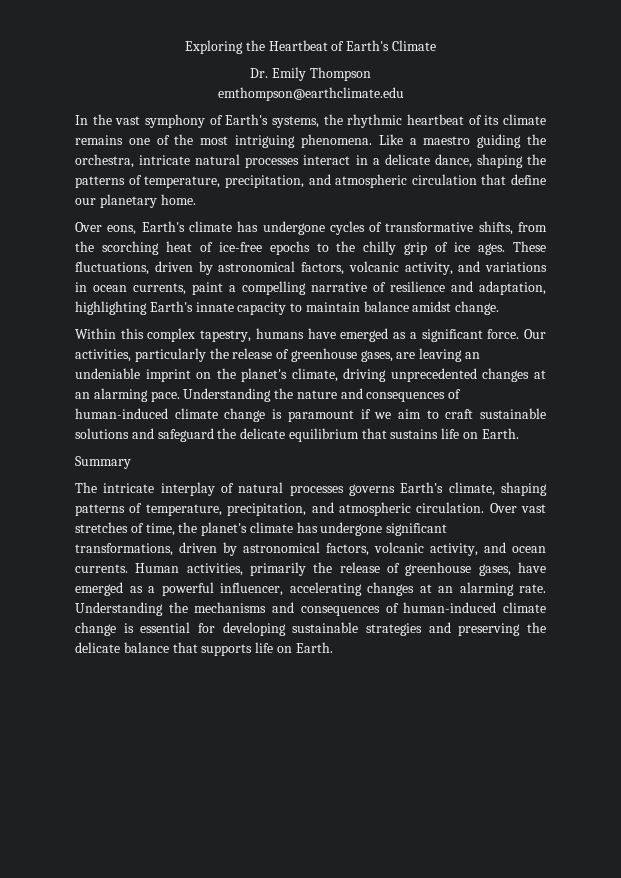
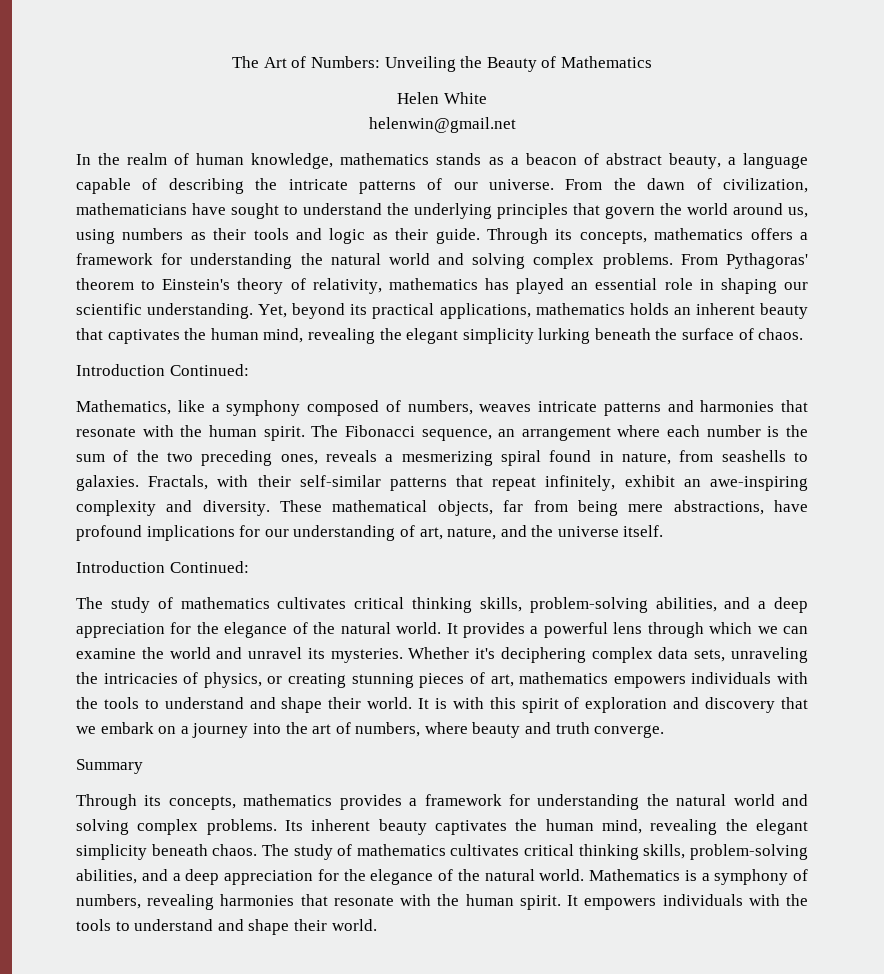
- Exploring the Heartbeat of Earth's Climate
- Dr. Emily Thompson
- emthompson@earthclimate.edu
- In the vast symphony of Earth's systems, the rhythmic heartbeat of its climate remains one of the most intriguing phenomena. Like a maestro guiding the orchestra, intricate natural processes interact in a delicate dance, shaping the patterns of temperature, precipitation, and atmospheric circulation that define our planetary home.
- Over eons, Earth's climate has undergone cycles of transformative shifts, from the scorching heat of ice-free epochs to the chilly grip of ice ages. These fluctuations, driven by astronomical factors, volcanic activity, and variations in ocean currents, paint a compelling narrative of resilience and adaptation, highlighting Earth's innate capacity to maintain balance amidst change.
- Within this complex tapestry, humans have emerged as a significant force. Our activities, particularly the release of greenhouse gases, are leaving an undeniable imprint on the planet's climate, driving unprecedented changes at an alarming pace. Understanding the nature and consequences of human-induced climate change is paramount if we aim to craft sustainable solutions and safeguard the delicate equilibrium that sustains life on Earth.
+ The Art of Numbers: Unveiling the Beauty of Mathematics
+ Helen White
+ helenwin@gmail.net
+ In the realm of human knowledge, mathematics stands as a beacon of abstract beauty, a language capable of describing the intricate patterns of our universe. From the dawn of civilization, mathematicians have sought to understand the underlying principles that govern the world around us, using numbers as their tools and logic as their guide. Through its concepts, mathematics offers a framework for understanding the natural world and solving complex problems. From Pythagoras' theorem to Einstein's theory of relativity, mathematics has played an essential role in shaping our scientific understanding. Yet, beyond its practical applications, mathematics holds an inherent beauty that captivates the human mind, revealing the elegant simplicity lurking beneath the surface of chaos.
+ Introduction Continued:
+ Mathematics, like a symphony composed of numbers, weaves intricate patterns and harmonies that resonate with the human spirit. The Fibonacci sequence, an arrangement where each number is the sum of the two preceding ones, reveals a mesmerizing spiral found in nature, from seashells to galaxies. Fractals, with their self-similar patterns that repeat infinitely, exhibit an awe-inspiring complexity and diversity. These mathematical objects, far from being mere abstractions, have profound implications for our understanding of art, nature, and the universe itself.
+ Introduction Continued:
+ The study of mathematics cultivates critical thinking skills, problem-solving abilities, and a deep appreciation for the elegance of the natural world. It provides a powerful lens through which we can examine the world and unravel its mysteries. Whether it's deciphering complex data sets, unraveling the intricacies of physics, or creating stunning pieces of art, mathematics empowers individuals with the tools to understand and shape their world. It is with this spirit of exploration and discovery that we embark on a journey into the art of numbers, where beauty and truth converge.
  Summary
- The intricate interplay of natural processes governs Earth's climate, shaping patterns of temperature, precipitation, and atmospheric circulation. Over vast stretches of time, the planet's climate has undergone significant transformations, driven by astronomical factors, volcanic activity, and ocean currents. Human activities, primarily the release of greenhouse gases, have emerged as a powerful influencer, accelerating changes at an alarming rate. Understanding the mechanisms and consequences of human-induced climate change is essential for developing sustainable strategies and preserving the delicate balance that supports life on Earth.
+ Through its concepts, mathematics provides a framework for understanding the natural world and solving complex problems. Its inherent beauty captivates the human mind, revealing the elegant simplicity beneath chaos. The study of mathematics cultivates critical thinking skills, problem-solving abilities, and a deep appreciation for the elegance of the natural world. Mathematics is a symphony of numbers, revealing harmonies that resonate with the human spirit. It empowers individuals with the tools to understand and shape their world.

